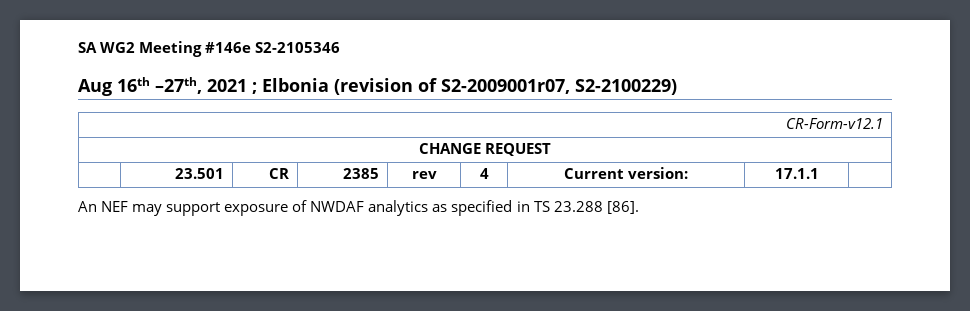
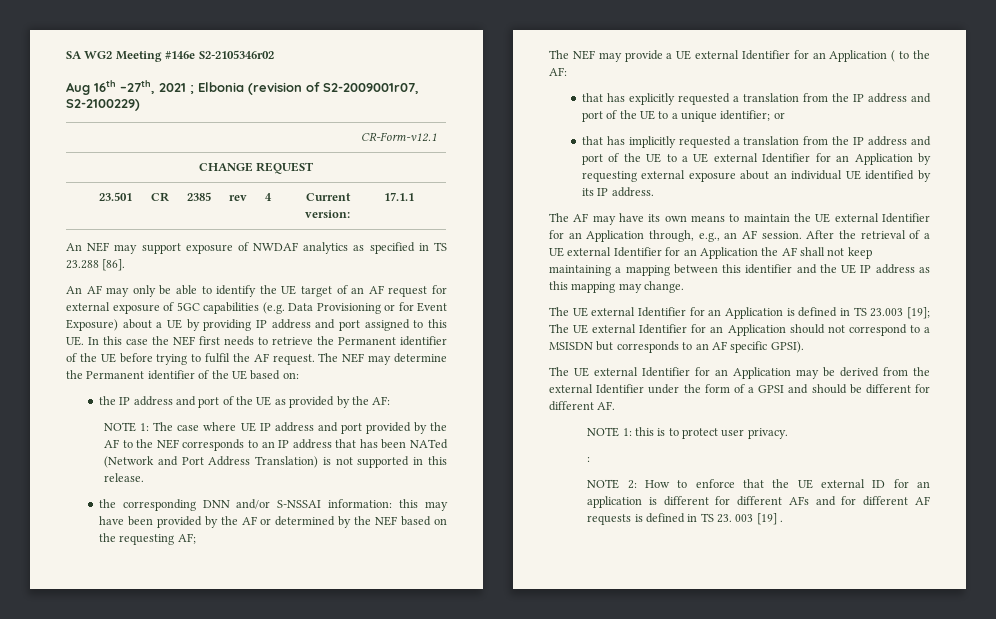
- SA WG2 Meeting #146e S2-2105346
+ SA WG2 Meeting #146e S2-2105346r02
+ An AF may only be able to identify the UE target of an AF request for external exposure of 5GC capabilities (e.g. Data Provisioning or for Event Exposure) about a UE by providing IP address and port assigned to this UE. In this case the NEF first needs to retrieve the Permanent identifier of the UE before trying to fulfil the AF request. The NEF may determine the Permanent identifier of the UE based on:
+ the IP address and port of the UE as provided by the AF:
+ NOTE 1: The case where UE IP address and port provided by the AF to the NEF corresponds to an IP address that has been NATed (Network and Port Address Translation) is not supported in this release.
+ the corresponding DNN and/or S-NSSAI information: this may have been provided by the AF or determined by the NEF based on the requesting AF;
+ The NEF may provide a UE external Identifier for an Application ( to the AF:
+ that has explicitly requested a translation from the IP address and port of the UE to a unique identifier; or
+ that has implicitly requested a translation from the IP address and port of the UE to a UE external Identifier for an Application by requesting external exposure about an individual UE identified by its IP address.
+ The AF may have its own means to maintain the UE external Identifier for an Application through, e.g., an AF session. After the retrieval of a UE external Identifier for an Application the AF shall not keep maintaining a mapping between this identifier and the UE IP address as this mapping may change.
+ The UE external Identifier for an Application is defined in TS 23.003 [19]; The UE external Identifier for an Application should not correspond to a MSISDN but corresponds to an AF specific GPSI).
+ The UE external Identifier for an Application may be derived from the external Identifier under the form of a GPSI and should be different for different AF.
+ NOTE 1: this is to protect user privacy.
+ :
+ NOTE 2: How to enforce that the UE external ID for an application is different for different AFs and for different AF requests is defined in TS 23. 003 [19] .

